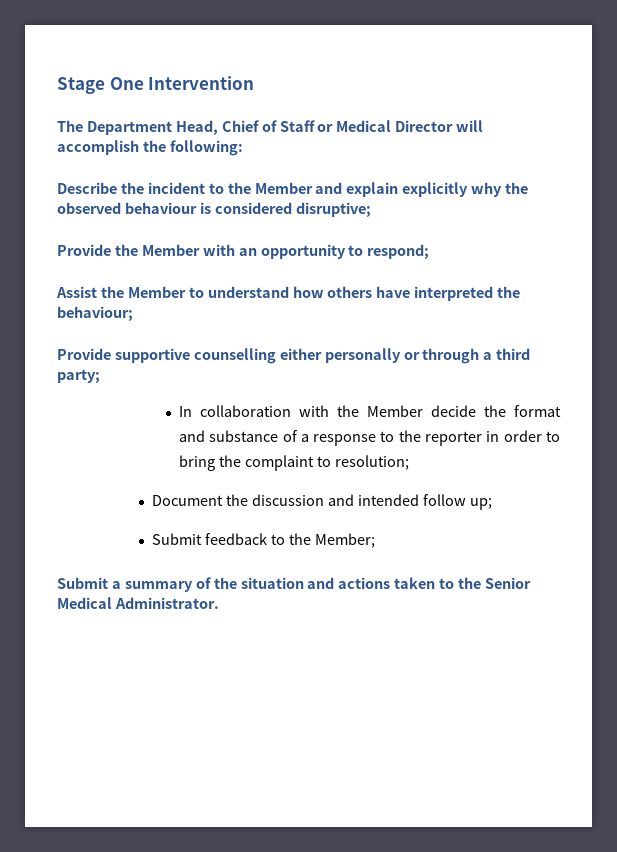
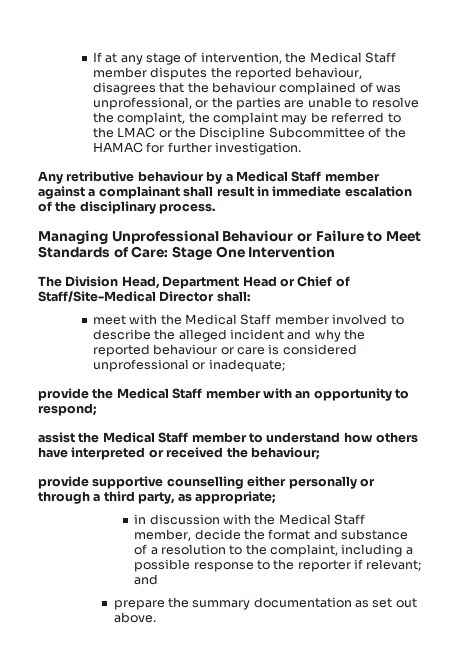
- Stage One Intervention
- The Department Head, Chief of Staff or Medical Director will accomplish the following:
- Describe the incident to the Member and explain explicitly why the observed behaviour is considered disruptive;
- Provide the Member with an opportunity to respond;
+ If at any stage of intervention, the Medical Staff member disputes the reported behaviour, disagrees that the behaviour complained of was unprofessional, or the parties are unable to resolve the complaint, the complaint may be referred to the LMAC or the Discipline Subcommittee of the HAMAC for further investigation.
+ Any retributive behaviour by a Medical Staff member against a complainant shall result in immediate escalation of the disciplinary process.
+ Managing Unprofessional Behaviour or Failure to Meet Standards of Care: Stage One Intervention
+ The Division Head, Department Head or Chief of Staff/Site-Medical Director shall:
+ meet with the Medical Staff member involved to describe the alleged incident and why the reported behaviour or care is considered unprofessional or inadequate;
+ provide the Medical Staff member with an opportunity to respond;
- Assist the Member to understand how others have interpreted the behaviour;
+ assist the Medical Staff member to understand how others have interpreted or received the behaviour;
- Provide supportive counselling either personally or through a third party;
- In collaboration with the Member decide the format and substance of a response to the reporter in order to bring the complaint to resolution;
- Document the discussion and intended follow up;
- Submit feedback to the Member;
- Submit a summary of the situation and actions taken to the Senior Medical Administrator.
+ provide supportive counselling either personally or through a third party, as appropriate;
+ in discussion with the Medical Staff member, decide the format and substance of a resolution to the complaint, including a possible response to the reporter if relevant; and
+ prepare the summary documentation as set out above.

